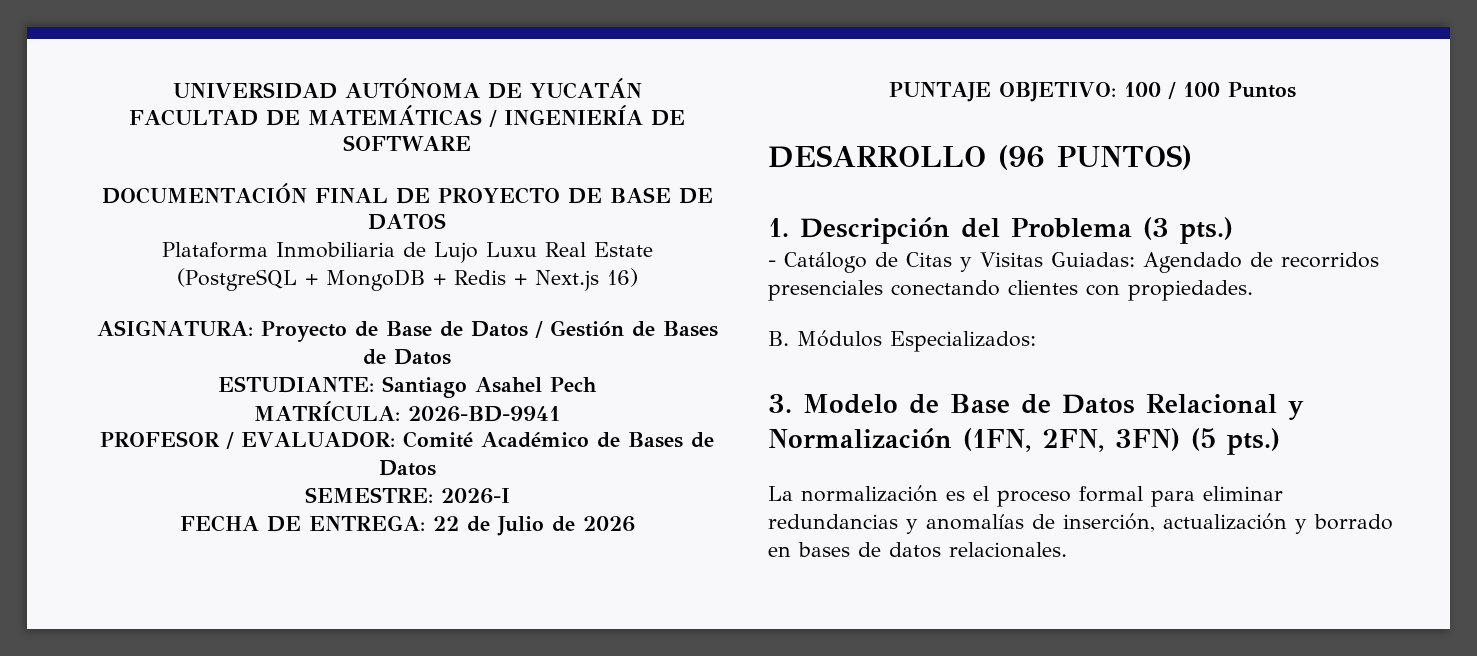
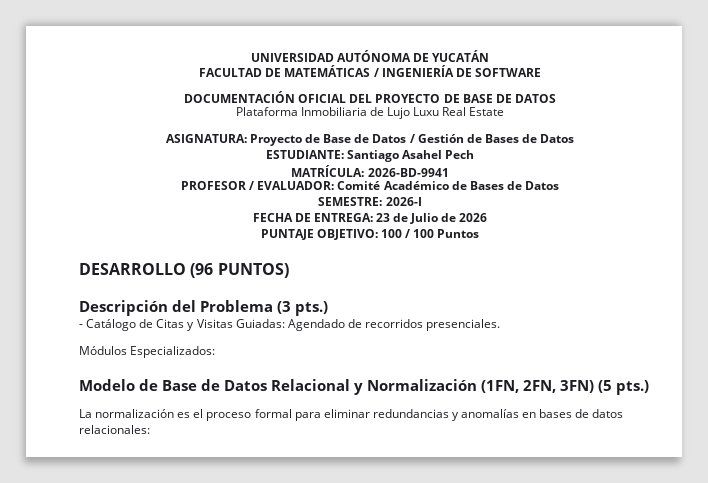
- DOCUMENTACIÓN FINAL DE PROYECTO DE BASE DE DATOS
+ DOCUMENTACIÓN OFICIAL DEL PROYECTO DE BASE DE DATOS
- (PostgreSQL + MongoDB + Redis + Next.js 16)
- FECHA DE ENTREGA: 22 de Julio de 2026
+ FECHA DE ENTREGA: 23 de Julio de 2026
- 1. Descripción del Problema (3 pts.)
+ Descripción del Problema (3 pts.)
- - Catálogo de Citas y Visitas Guiadas: Agendado de recorridos presenciales conectando clientes con propiedades.
- B. Módulos Especializados:
+ - Catálogo de Citas y Visitas Guiadas: Agendado de recorridos presenciales.
+ Módulos Especializados:
- 3. Modelo de Base de Datos Relacional y Normalización (1FN, 2FN, 3FN) (5 pts.)
+ Modelo de Base de Datos Relacional y Normalización (1FN, 2FN, 3FN) (5 pts.)
- La normalización es el proceso formal para eliminar redundancias y anomalías de inserción, actualización y borrado en bases de datos relacionales.
+ La normalización es el proceso formal para eliminar redundancias y anomalías en bases de datos relacionales:

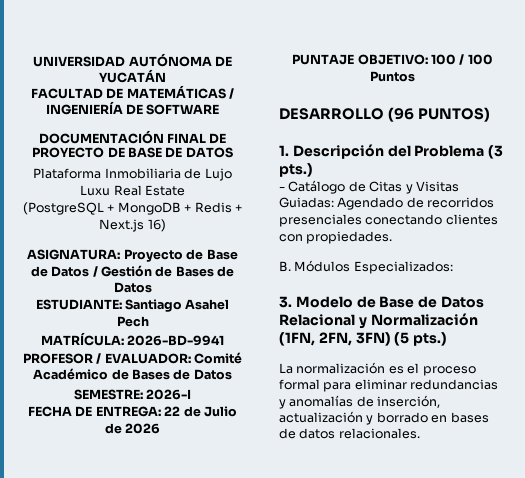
- DOCUMENTACIÓN OFICIAL DEL PROYECTO DE BASE DE DATOS
+ DOCUMENTACIÓN FINAL DE PROYECTO DE BASE DE DATOS
+ (PostgreSQL + MongoDB + Redis + Next.js 16)
- FECHA DE ENTREGA: 23 de Julio de 2026
+ FECHA DE ENTREGA: 22 de Julio de 2026
- Descripción del Problema (3 pts.)
+ 1. Descripción del Problema (3 pts.)
- - Catálogo de Citas y Visitas Guiadas: Agendado de recorridos presenciales.
- Módulos Especializados:
+ - Catálogo de Citas y Visitas Guiadas: Agendado de recorridos presenciales conectando clientes con propiedades.
+ B. Módulos Especializados:
- Modelo de Base de Datos Relacional y Normalización (1FN, 2FN, 3FN) (5 pts.)
+ 3. Modelo de Base de Datos Relacional y Normalización (1FN, 2FN, 3FN) (5 pts.)
- La normalización es el proceso formal para eliminar redundancias y anomalías en bases de datos relacionales:
+ La normalización es el proceso formal para eliminar redundancias y anomalías de inserción, actualización y borrado en bases de datos relacionales.

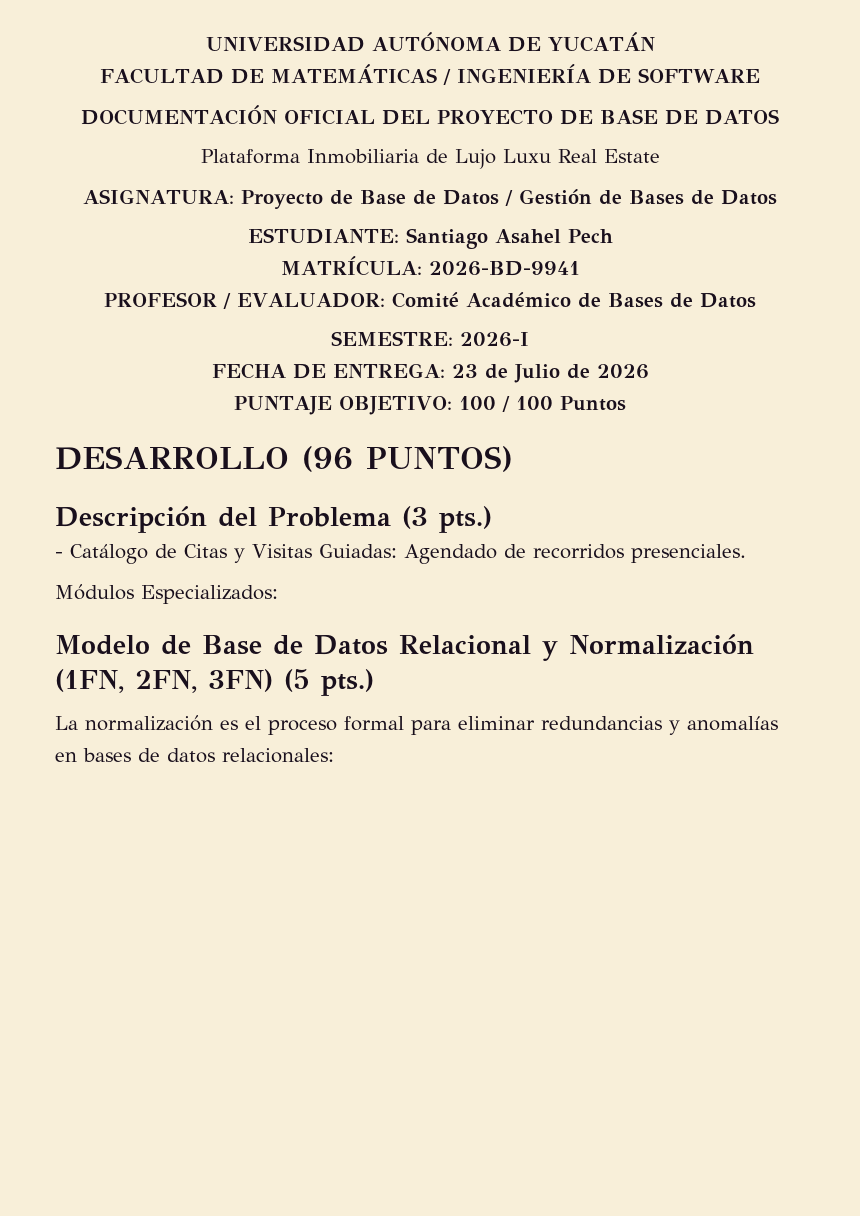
- DOCUMENTACIÓN FINAL DE PROYECTO DE BASE DE DATOS
+ DOCUMENTACIÓN OFICIAL DEL PROYECTO DE BASE DE DATOS
- (PostgreSQL + MongoDB + Redis + Next.js 16)
- FECHA DE ENTREGA: 22 de Julio de 2026
+ FECHA DE ENTREGA: 23 de Julio de 2026
- 1. Descripción del Problema (3 pts.)
+ Descripción del Problema (3 pts.)
- - Catálogo de Citas y Visitas Guiadas: Agendado de recorridos presenciales conectando clientes con propiedades.
- B. Módulos Especializados:
+ - Catálogo de Citas y Visitas Guiadas: Agendado de recorridos presenciales.
+ Módulos Especializados:
- 3. Modelo de Base de Datos Relacional y Normalización (1FN, 2FN, 3FN) (5 pts.)
+ Modelo de Base de Datos Relacional y Normalización (1FN, 2FN, 3FN) (5 pts.)
- La normalización es el proceso formal para eliminar redundancias y anomalías de inserción, actualización y borrado en bases de datos relacionales.
+ La normalización es el proceso formal para eliminar redundancias y anomalías en bases de datos relacionales:

